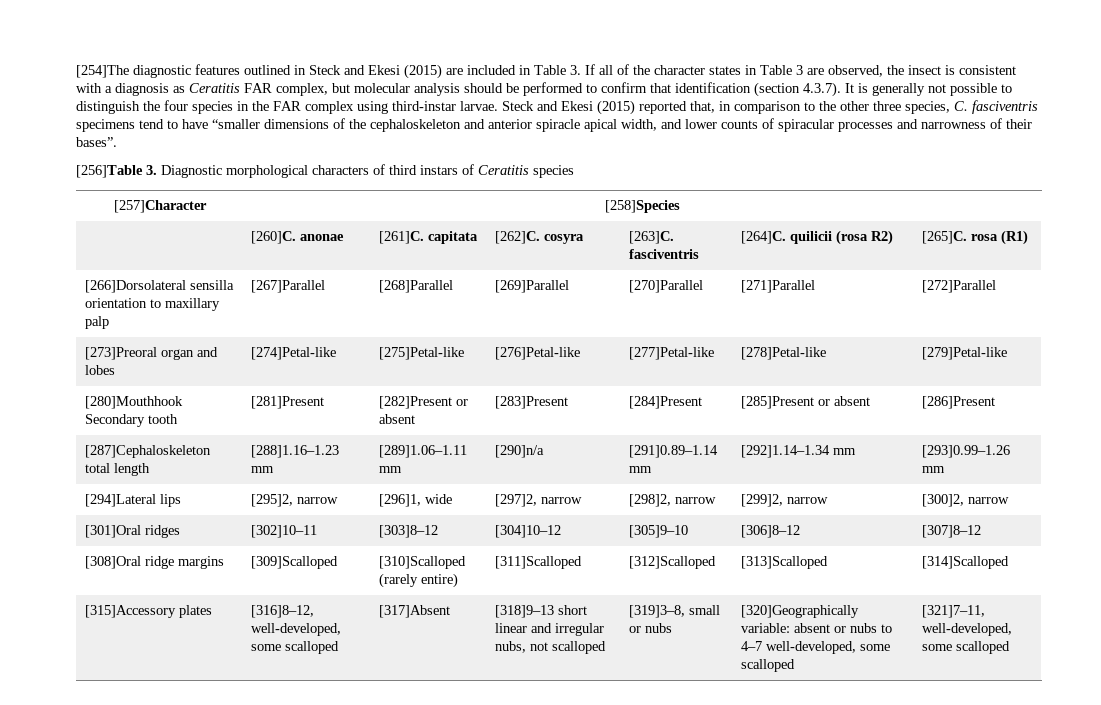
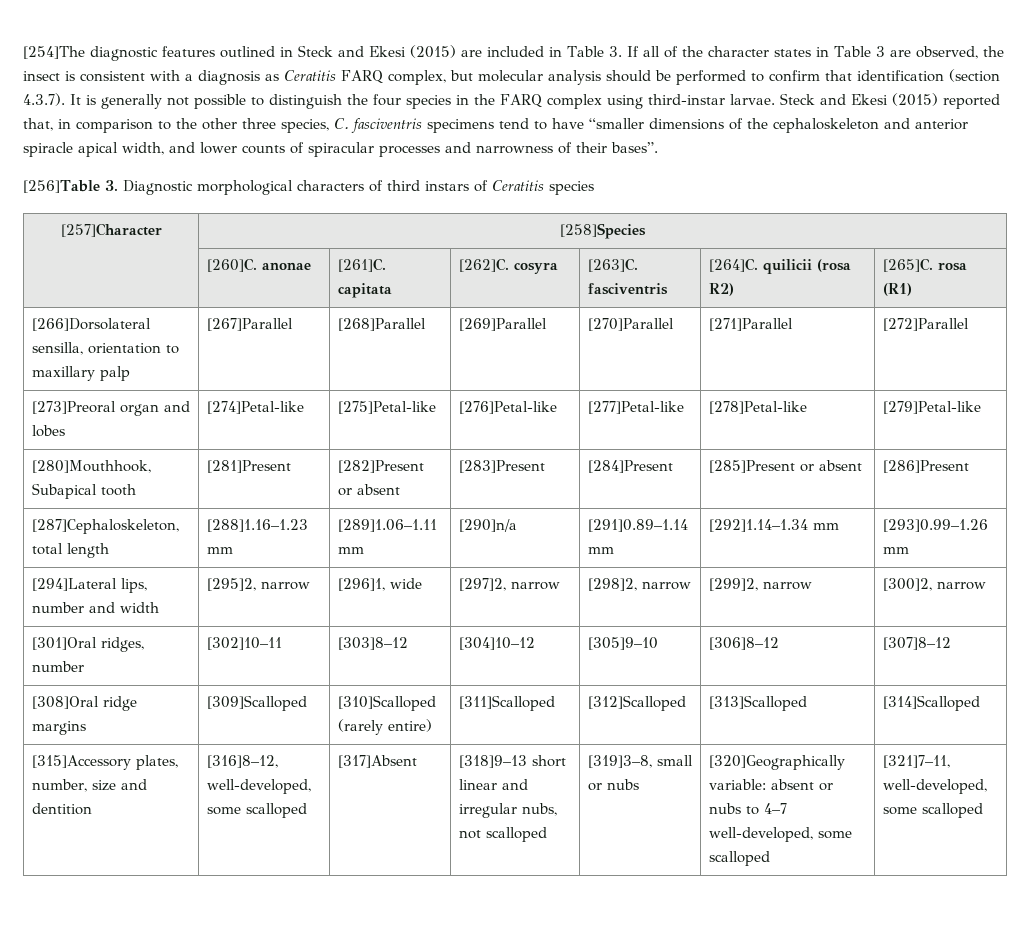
- [254]The diagnostic features outlined in Steck and Ekesi (2015) are included in Table 3. If all of the character states in Table 3 are observed, the insect is consistent with a diagnosis as Ceratitis FAR complex, but molecular analysis should be performed to confirm that identification (section 4.3.7). It is generally not possible to distinguish the four species in the FAR complex using third-instar larvae.
+ [254]The diagnostic features outlined in Steck and Ekesi (2015) are included in Table 3. If all of the character states in Table 3 are observed, the insect is consistent with a diagnosis as Ceratitis FARQ complex, but molecular analysis should be performed to confirm that identification (section 4.3.7). It is generally not possible to distinguish the four species in the FARQ complex using third-instar larvae.
- [266]Dorsolateral sensilla orientation to maxillary palp | [267]Parallel | [268]Parallel | [269]Parallel | [270]Parallel | [271]Parallel | [272]Parallel
+ [266]Dorsolateral sensilla, orientation to maxillary palp | [267]Parallel | [268]Parallel | [269]Parallel | [270]Parallel | [271]Parallel | [272]Parallel
- [280]Mouthhook Secondary tooth | [281]Present | [282]Present or absent | [283]Present | [284]Present | [285]Present or absent | [286]Present
+ [280]Mouthhook, Subapical tooth | [281]Present | [282]Present or absent | [283]Present | [284]Present | [285]Present or absent | [286]Present
- [287]Cephaloskeleton total length | [288]1.16–1.23 mm | [289]1.06–1.11 mm | [290]n/a | [291]0.89–1.14 mm | [292]1.14–1.34 mm | [293]0.99–1.26 mm
+ [287]Cephaloskeleton, total length | [288]1.16–1.23 mm | [289]1.06–1.11 mm | [290]n/a | [291]0.89–1.14 mm | [292]1.14–1.34 mm | [293]0.99–1.26 mm
- [294]Lateral lips | [295]2, narrow | [296]1, wide | [297]2, narrow | [298]2, narrow | [299]2, narrow | [300]2, narrow
+ [294]Lateral lips, number and width | [295]2, narrow | [296]1, wide | [297]2, narrow | [298]2, narrow | [299]2, narrow | [300]2, narrow
- [301]Oral ridges | [302]10–11 | [303]8–12 | [304]10–12 | [305]9–10 | [306]8–12 | [307]8–12
+ [301]Oral ridges, number | [302]10–11 | [303]8–12 | [304]10–12 | [305]9–10 | [306]8–12 | [307]8–12
- [315]Accessory plates | [316]8–12, well-developed, some scalloped | [317]Absent | [318]9–13 short linear and irregular nubs, not scalloped | [319]3–8, small or nubs | [320]Geographically variable: absent or nubs to 4–7 well-developed, some scalloped | [321]7–11, well-developed, some scalloped
+ [315]Accessory plates, number, size and dentition | [316]8–12, well-developed, some scalloped | [317]Absent | [318]9–13 short linear and irregular nubs, not scalloped | [319]3–8, small or nubs | [320]Geographically variable: absent or nubs to 4–7 well-developed, some scalloped | [321]7–11, well-developed, some scalloped

